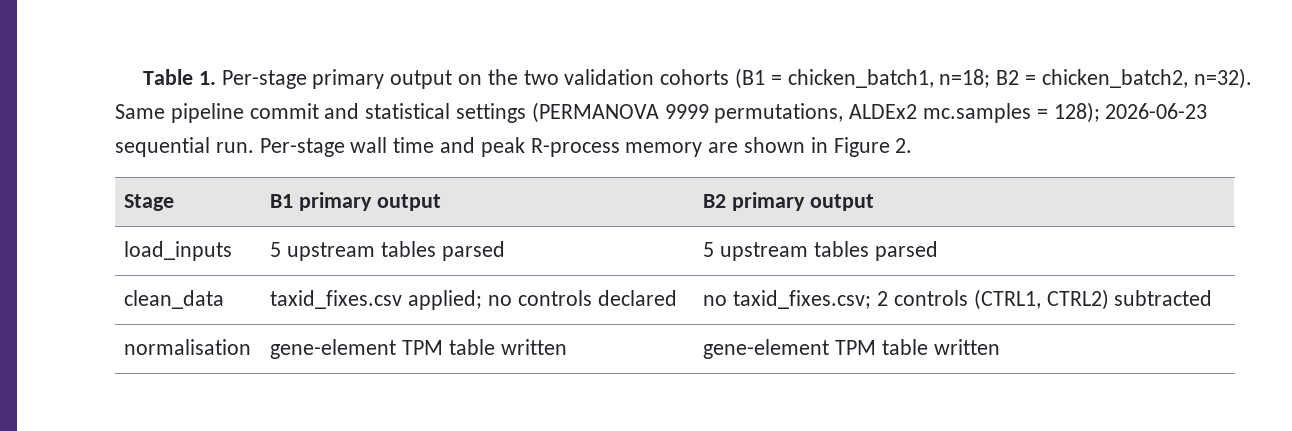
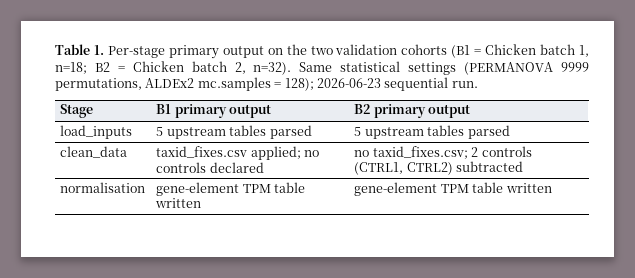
- Table 1. Per-stage primary output on the two validation cohorts (B1 = chicken_batch1, n=18; B2 = chicken_batch2, n=32). Same pipeline commit and statistical settings (PERMANOVA 9999 permutations, ALDEx2 mc.samples = 128); 2026-06-23 sequential run. Per-stage wall time and peak R-process memory are shown in Figure 2.
+ Table 1. Per-stage primary output on the two validation cohorts (B1 = Chicken batch 1, n=18; B2 = Chicken batch 2, n=32). Same statistical settings (PERMANOVA 9999 permutations, ALDEx2 mc.samples = 128); 2026-06-23 sequential run.

